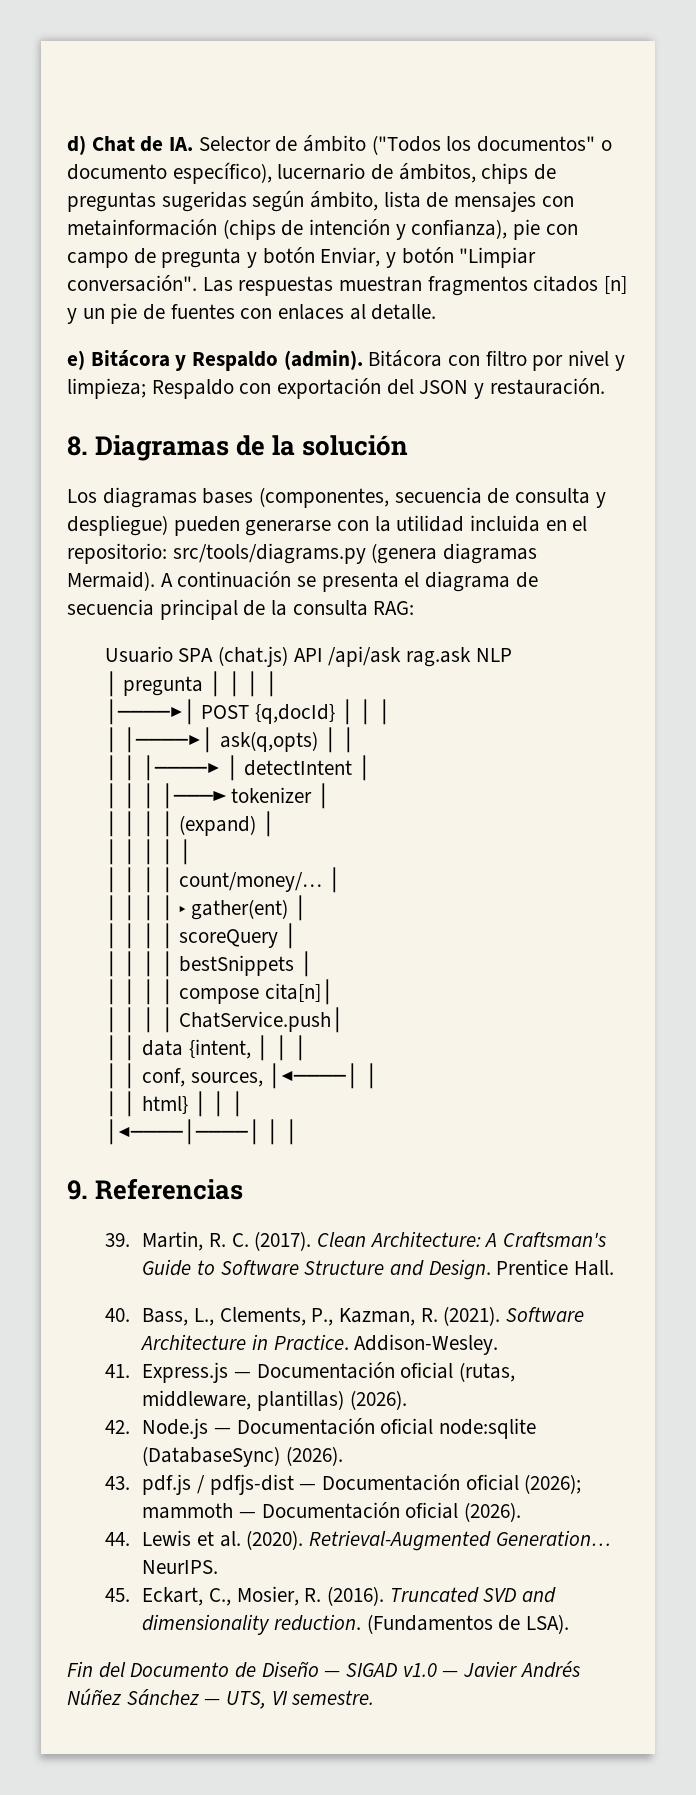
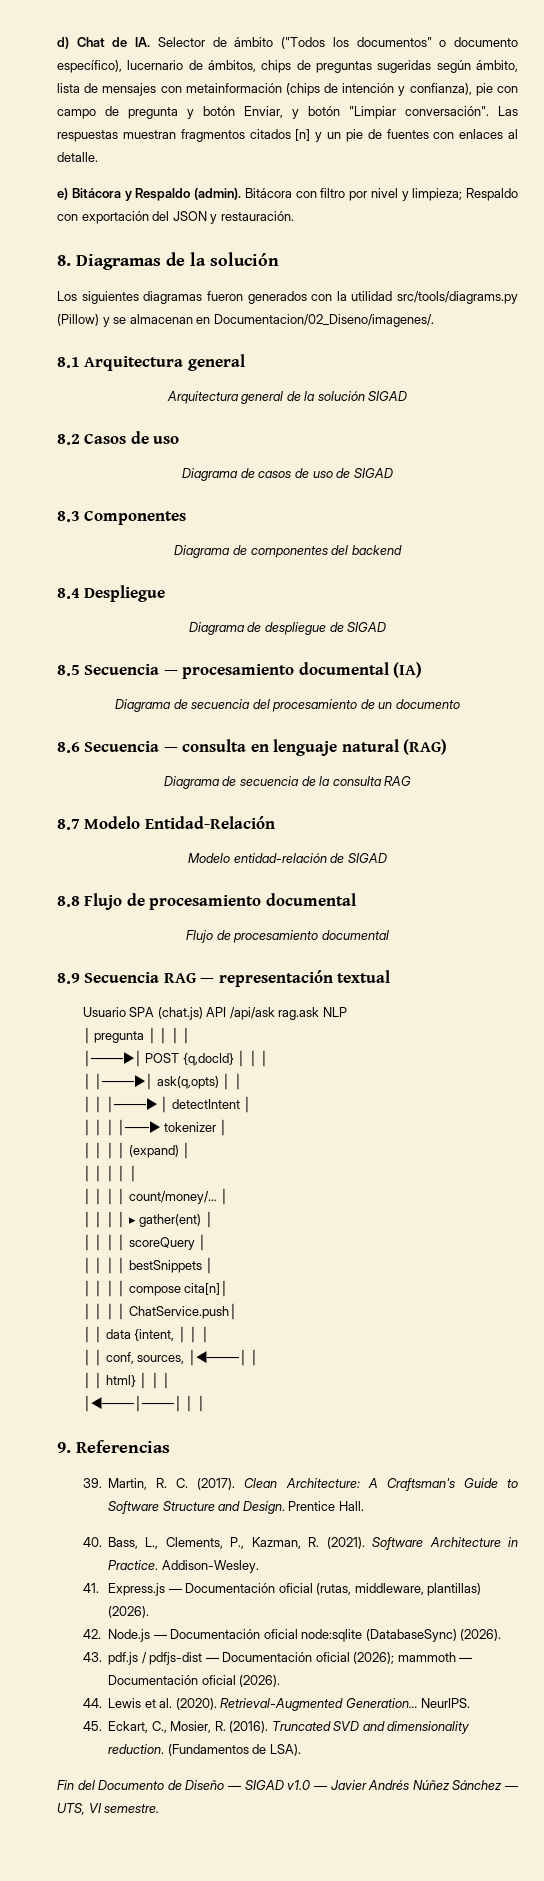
- Los diagramas bases (componentes, secuencia de consulta y despliegue) pueden generarse con la utilidad incluida en el repositorio: src/tools/diagrams.py (genera diagramas Mermaid). A continuación se presenta el diagrama de secuencia principal de la consulta RAG:
+ Los siguientes diagramas fueron generados con la utilidad src/tools/diagrams.py (Pillow) y se almacenan en Documentacion/02_Diseno/imagenes/.
+ 8.1 Arquitectura general
+ Arquitectura general de la solución SIGAD
+ 8.2 Casos de uso
+ Diagrama de casos de uso de SIGAD
+ 8.3 Componentes
+ Diagrama de componentes del backend
+ 8.4 Despliegue
+ Diagrama de despliegue de SIGAD
+ 8.5 Secuencia — procesamiento documental (IA)
+ Diagrama de secuencia del procesamiento de un documento
+ 8.6 Secuencia — consulta en lenguaje natural (RAG)
+ Diagrama de secuencia de la consulta RAG
+ 8.7 Modelo Entidad-Relación
+ Modelo entidad-relación de SIGAD
+ 8.8 Flujo de procesamiento documental
+ Flujo de procesamiento documental
+ 8.9 Secuencia RAG — representación textual

